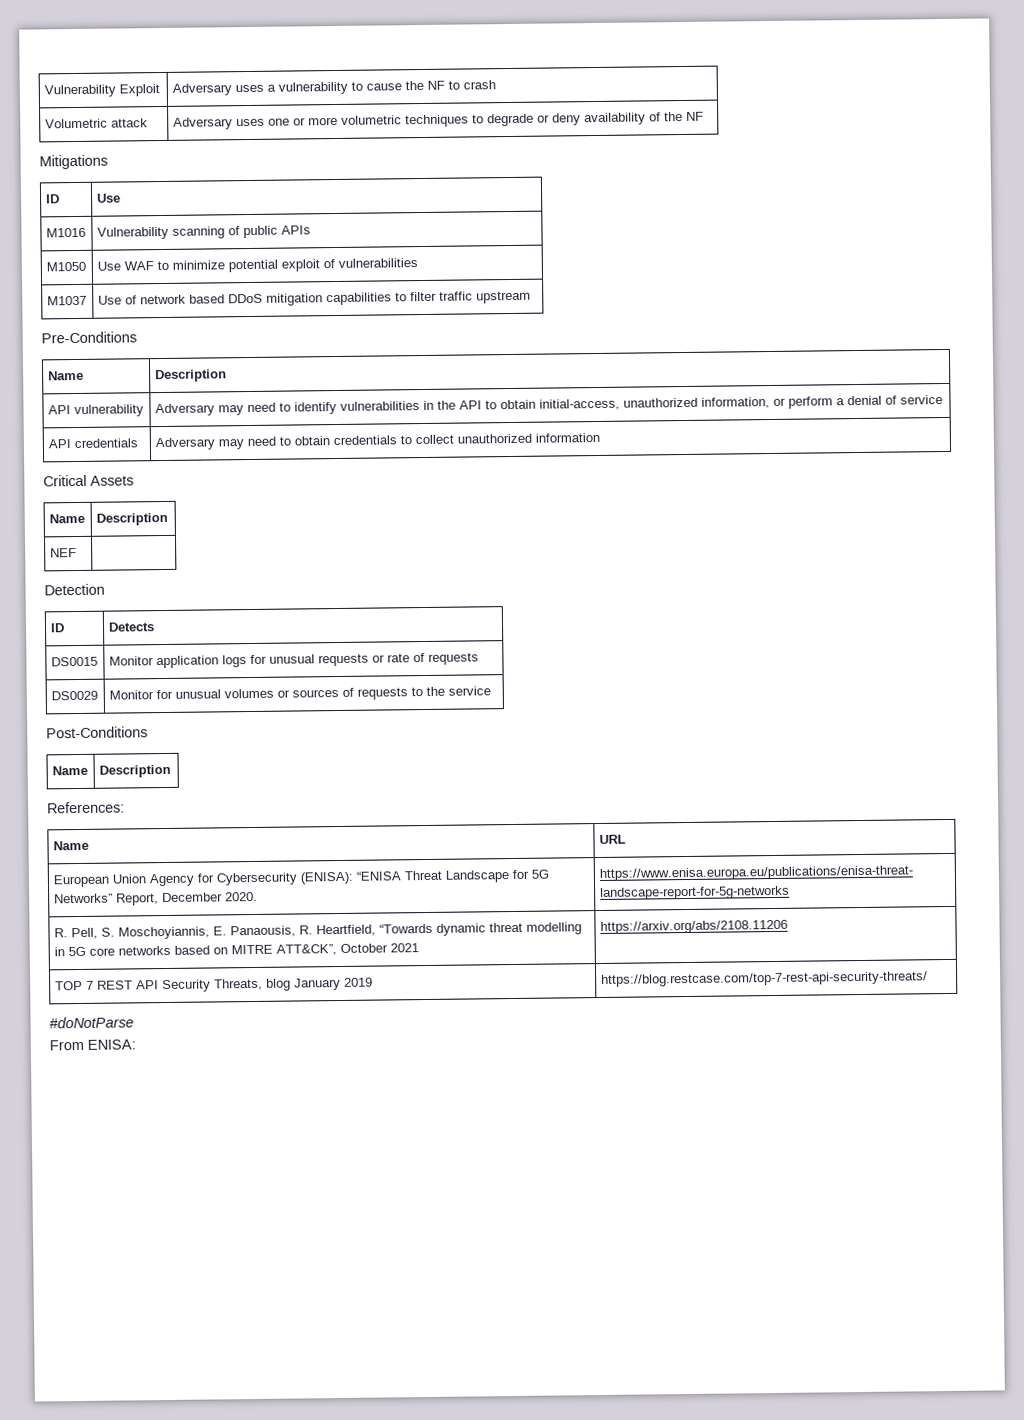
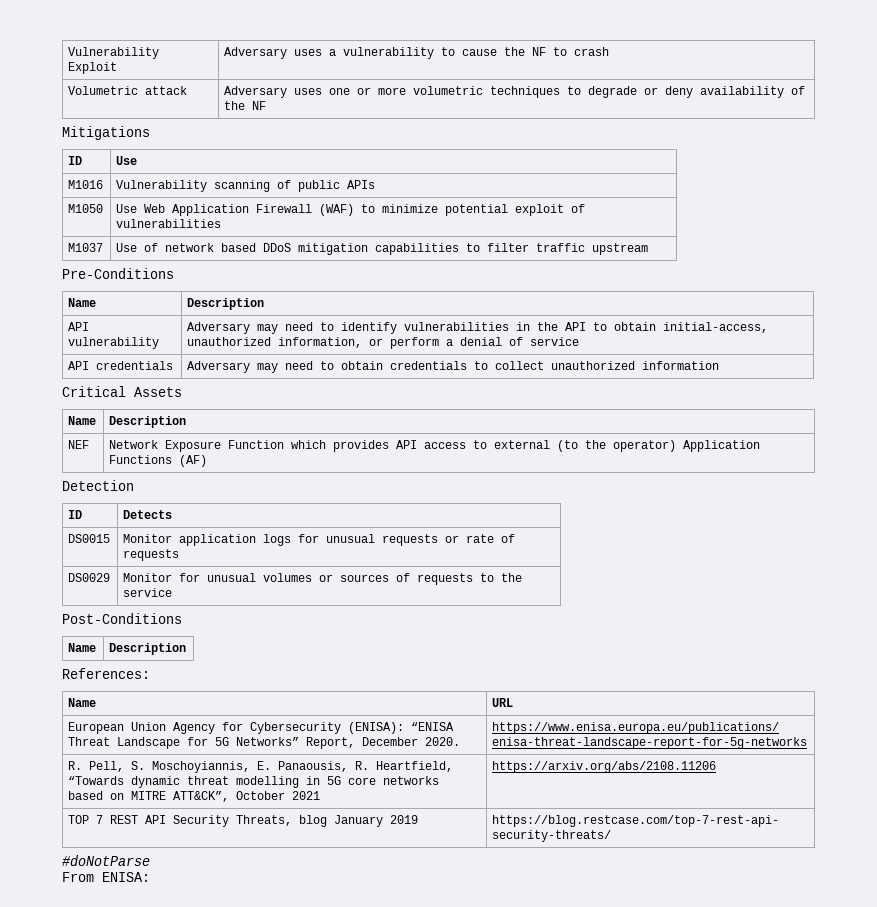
- M1050 | Use WAF to minimize potential exploit of vulnerabilities
+ M1050 | Use Web Application Firewall (WAF) to minimize potential exploit of vulnerabilities
- NEF |
+ NEF | Network Exposure Function which provides API access to external (to the operator) Application Functions (AF)

